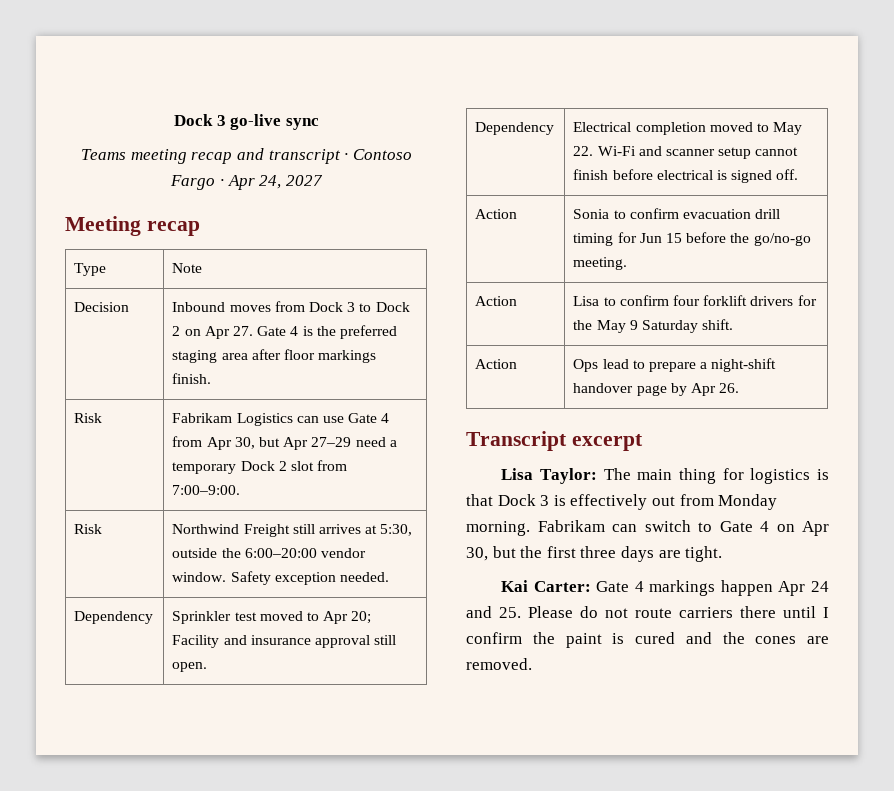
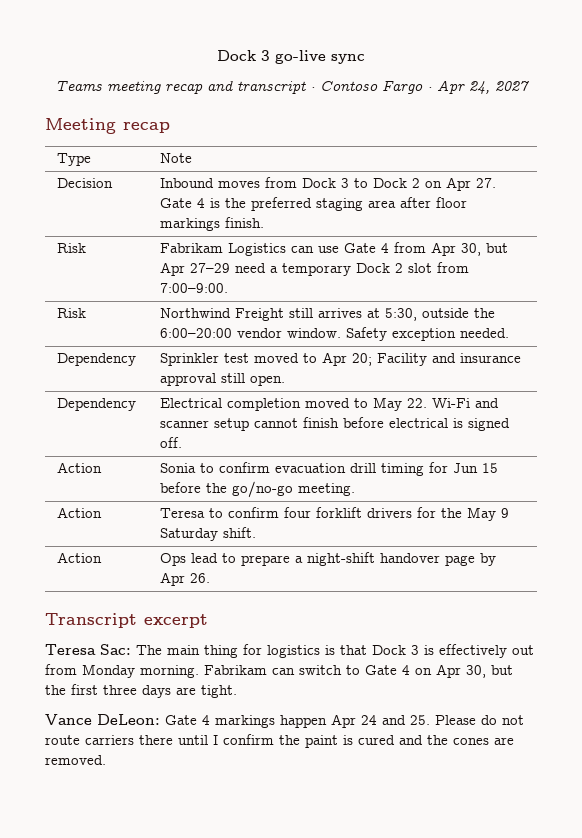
- Action | Lisa to confirm four forklift drivers for the May 9 Saturday shift.
+ Action | Teresa to confirm four forklift drivers for the May 9 Saturday shift.
- Lisa Taylor: The main thing for logistics is that Dock 3 is effectively out from Monday morning.
+ Teresa Sac: The main thing for logistics is that Dock 3 is effectively out from Monday morning.
- Kai Carter: Gate 4 markings happen Apr 24 and 25. Please do not route carriers there until I confirm the paint is cured and the cones are removed.
+ Vance DeLeon: Gate 4 markings happen Apr 24 and 25. Please do not route carriers there until I confirm the paint is cured and the cones are removed.

